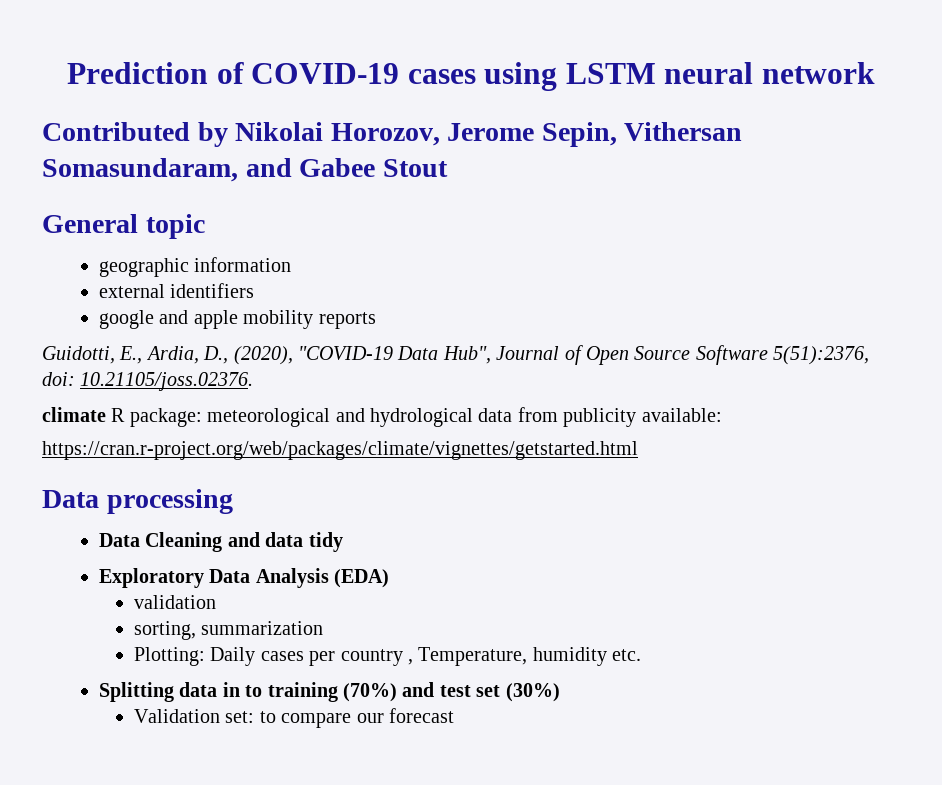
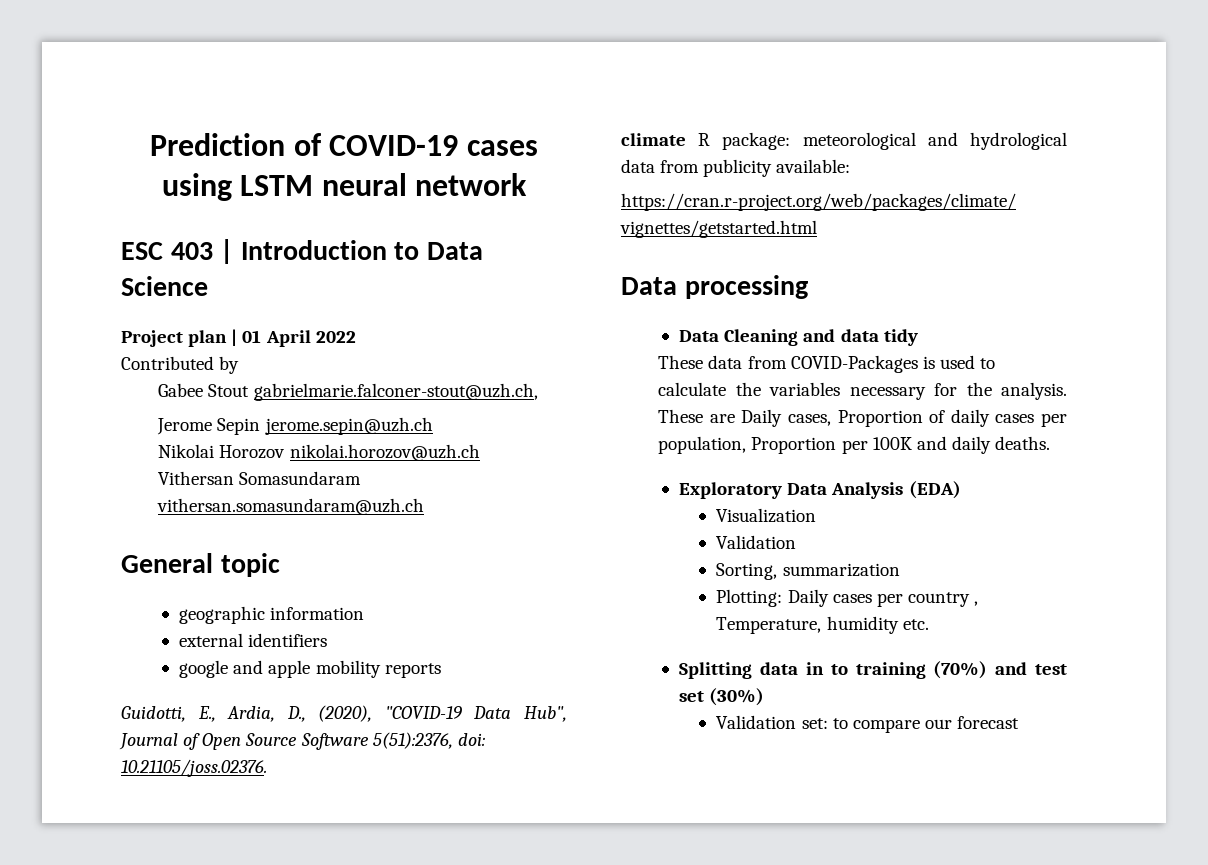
- Contributed by Nikolai Horozov, Jerome Sepin, Vithersan Somasundaram, and Gabee Stout
+ ESC 403 | Introduction to Data Science
+ Project plan | 01 April 2022
+ Contributed by
+ Gabee Stout gabrielmarie.falconer-stout@uzh.ch,
+ Jerome Sepin jerome.sepin@uzh.ch
+ Nikolai Horozov nikolai.horozov@uzh.ch
+ Vithersan Somasundaram vithersan.somasundaram@uzh.ch
+ These data from COVID-Packages is used to calculate the variables necessary for the analysis. These are Daily cases, Proportion of daily cases per population, Proportion per 100K and daily deaths.
- validation
- sorting, summarization
+ Visualization
+ Validation
+ Sorting, summarization

